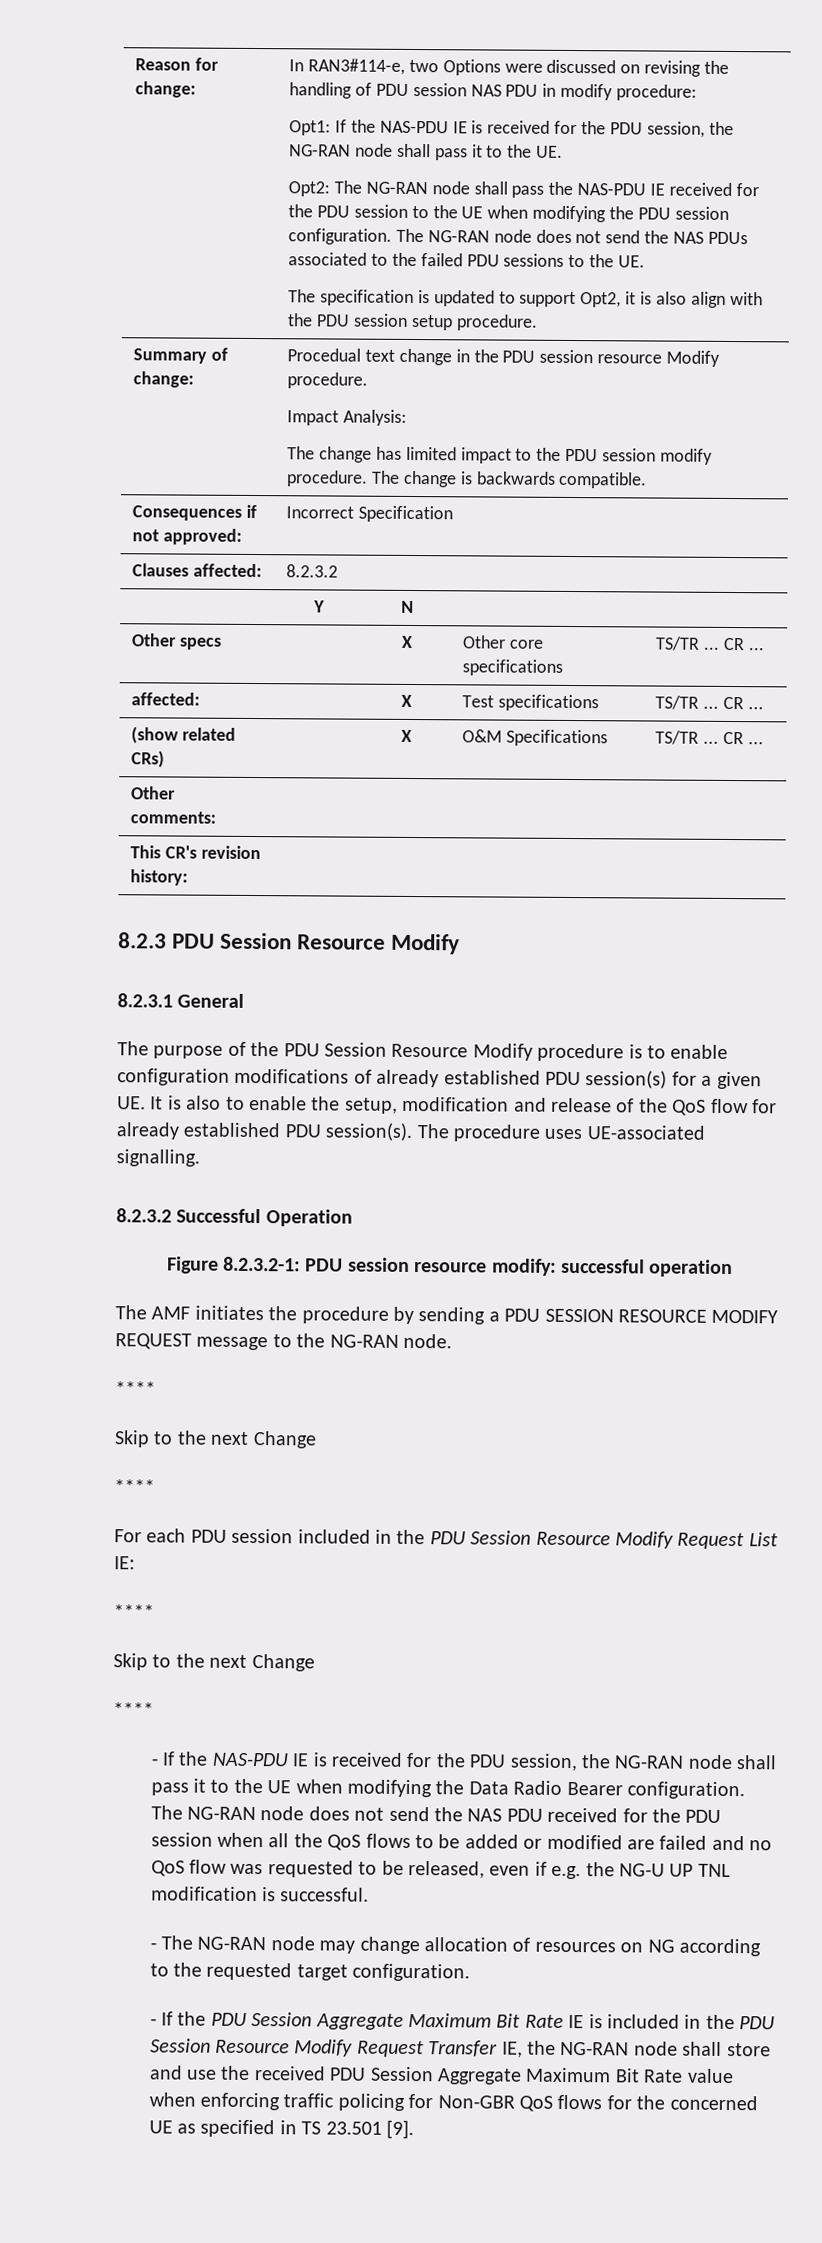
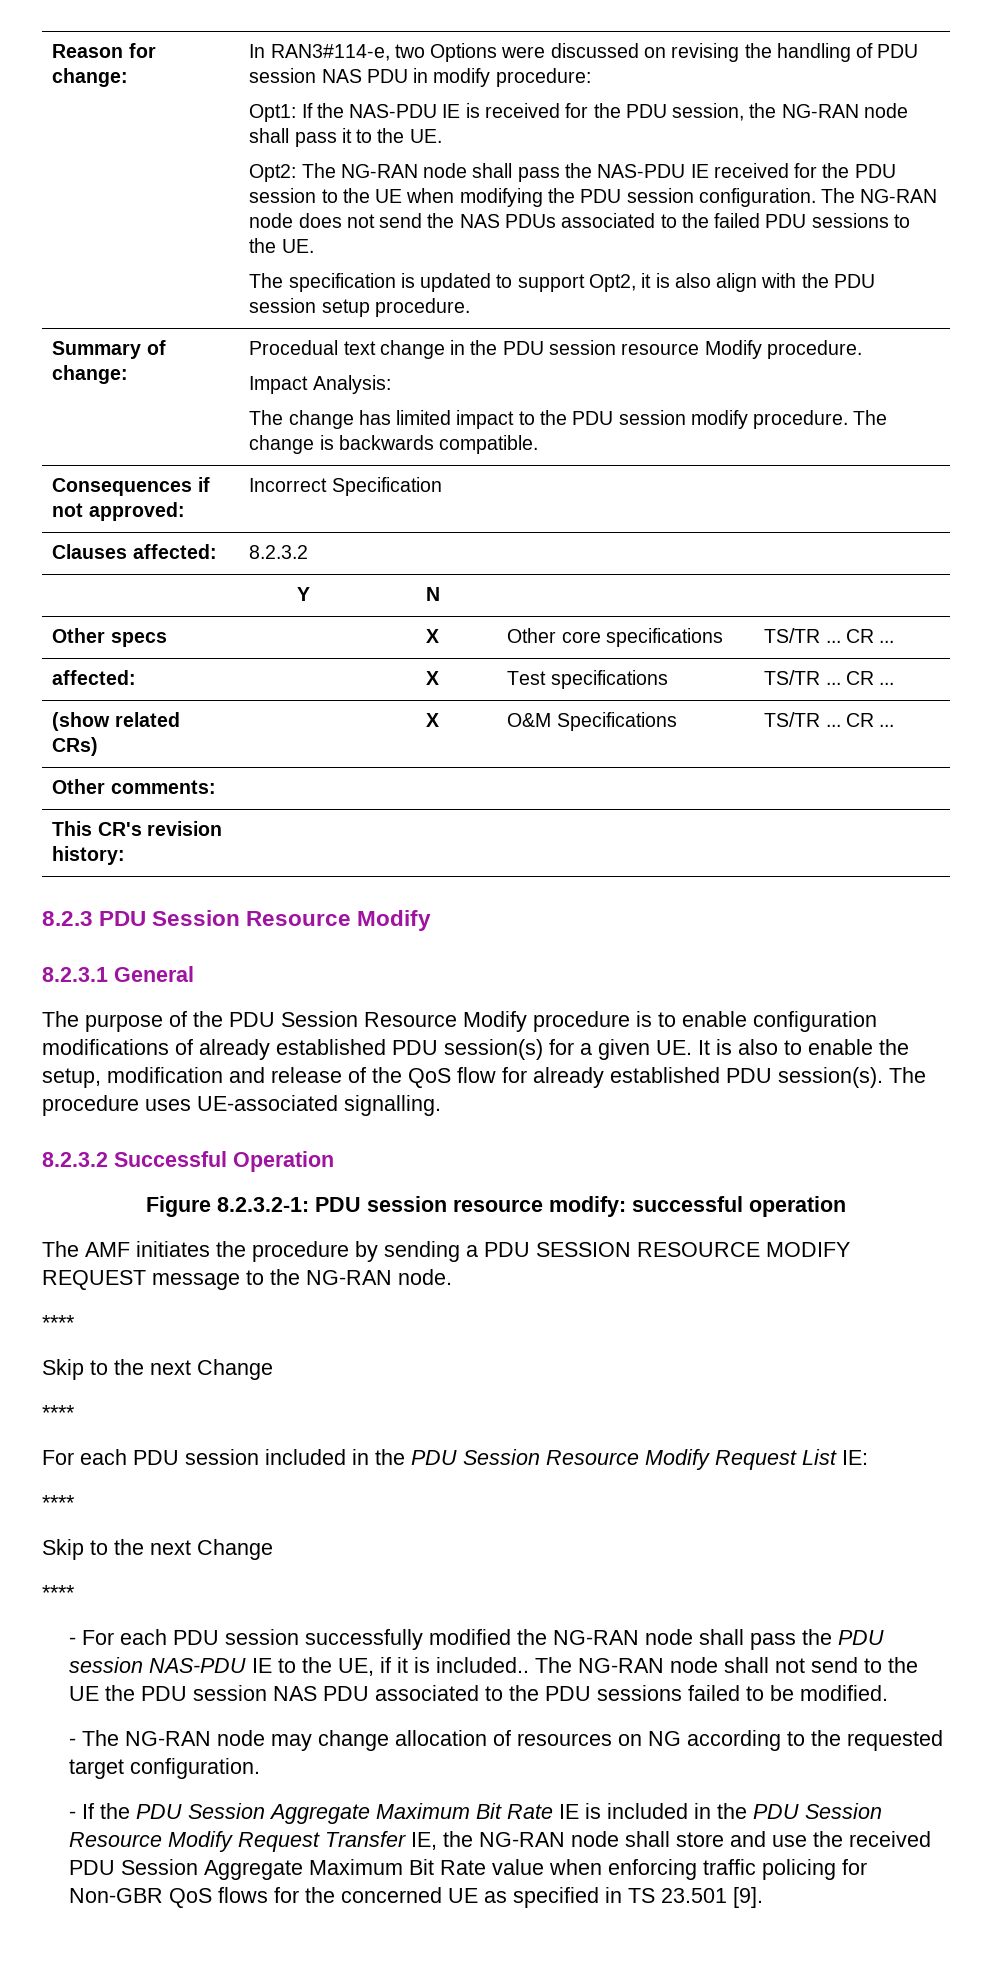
- - If the NAS-PDU IE is received for the PDU session, the NG-RAN node shall pass it to the UE when modifying the Data Radio Bearer configuration. The NG-RAN node does not send the NAS PDU received for the PDU session when all the QoS flows to be added or modified are failed and no QoS flow was requested to be released, even if e.g. the NG-U UP TNL modification is successful.
+ - For each PDU session successfully modified the NG-RAN node shall pass the PDU session NAS-PDU IE to the UE, if it is included.. The NG-RAN node shall not send to the UE the PDU session NAS PDU associated to the PDU sessions failed to be modified.

